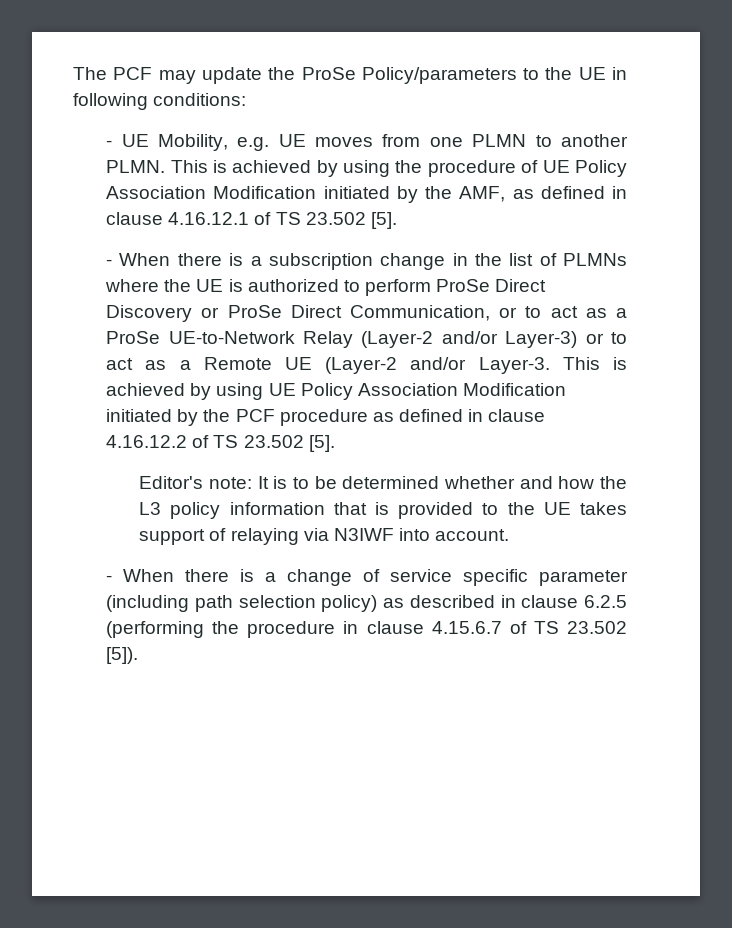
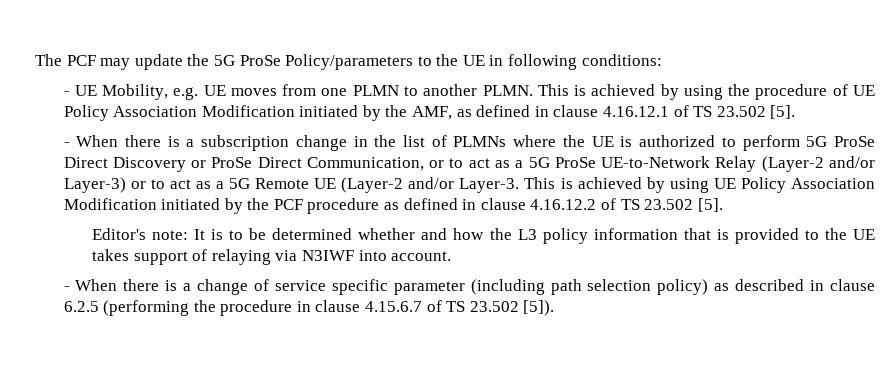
- The PCF may update the ProSe Policy/parameters to the UE in following conditions:
+ The PCF may update the 5G ProSe Policy/parameters to the UE in following conditions:
- - When there is a subscription change in the list of PLMNs where the UE is authorized to perform ProSe Direct Discovery or ProSe Direct Communication, or to act as a ProSe UE-to-Network Relay (Layer-2 and/or Layer-3) or to act as a Remote UE (Layer-2 and/or Layer-3.
+ - When there is a subscription change in the list of PLMNs where the UE is authorized to perform 5G ProSe Direct Discovery or ProSe Direct Communication, or to act as a 5G ProSe UE-to-Network Relay (Layer-2 and/or Layer-3) or to act as a 5G Remote UE (Layer-2 and/or Layer-3.

